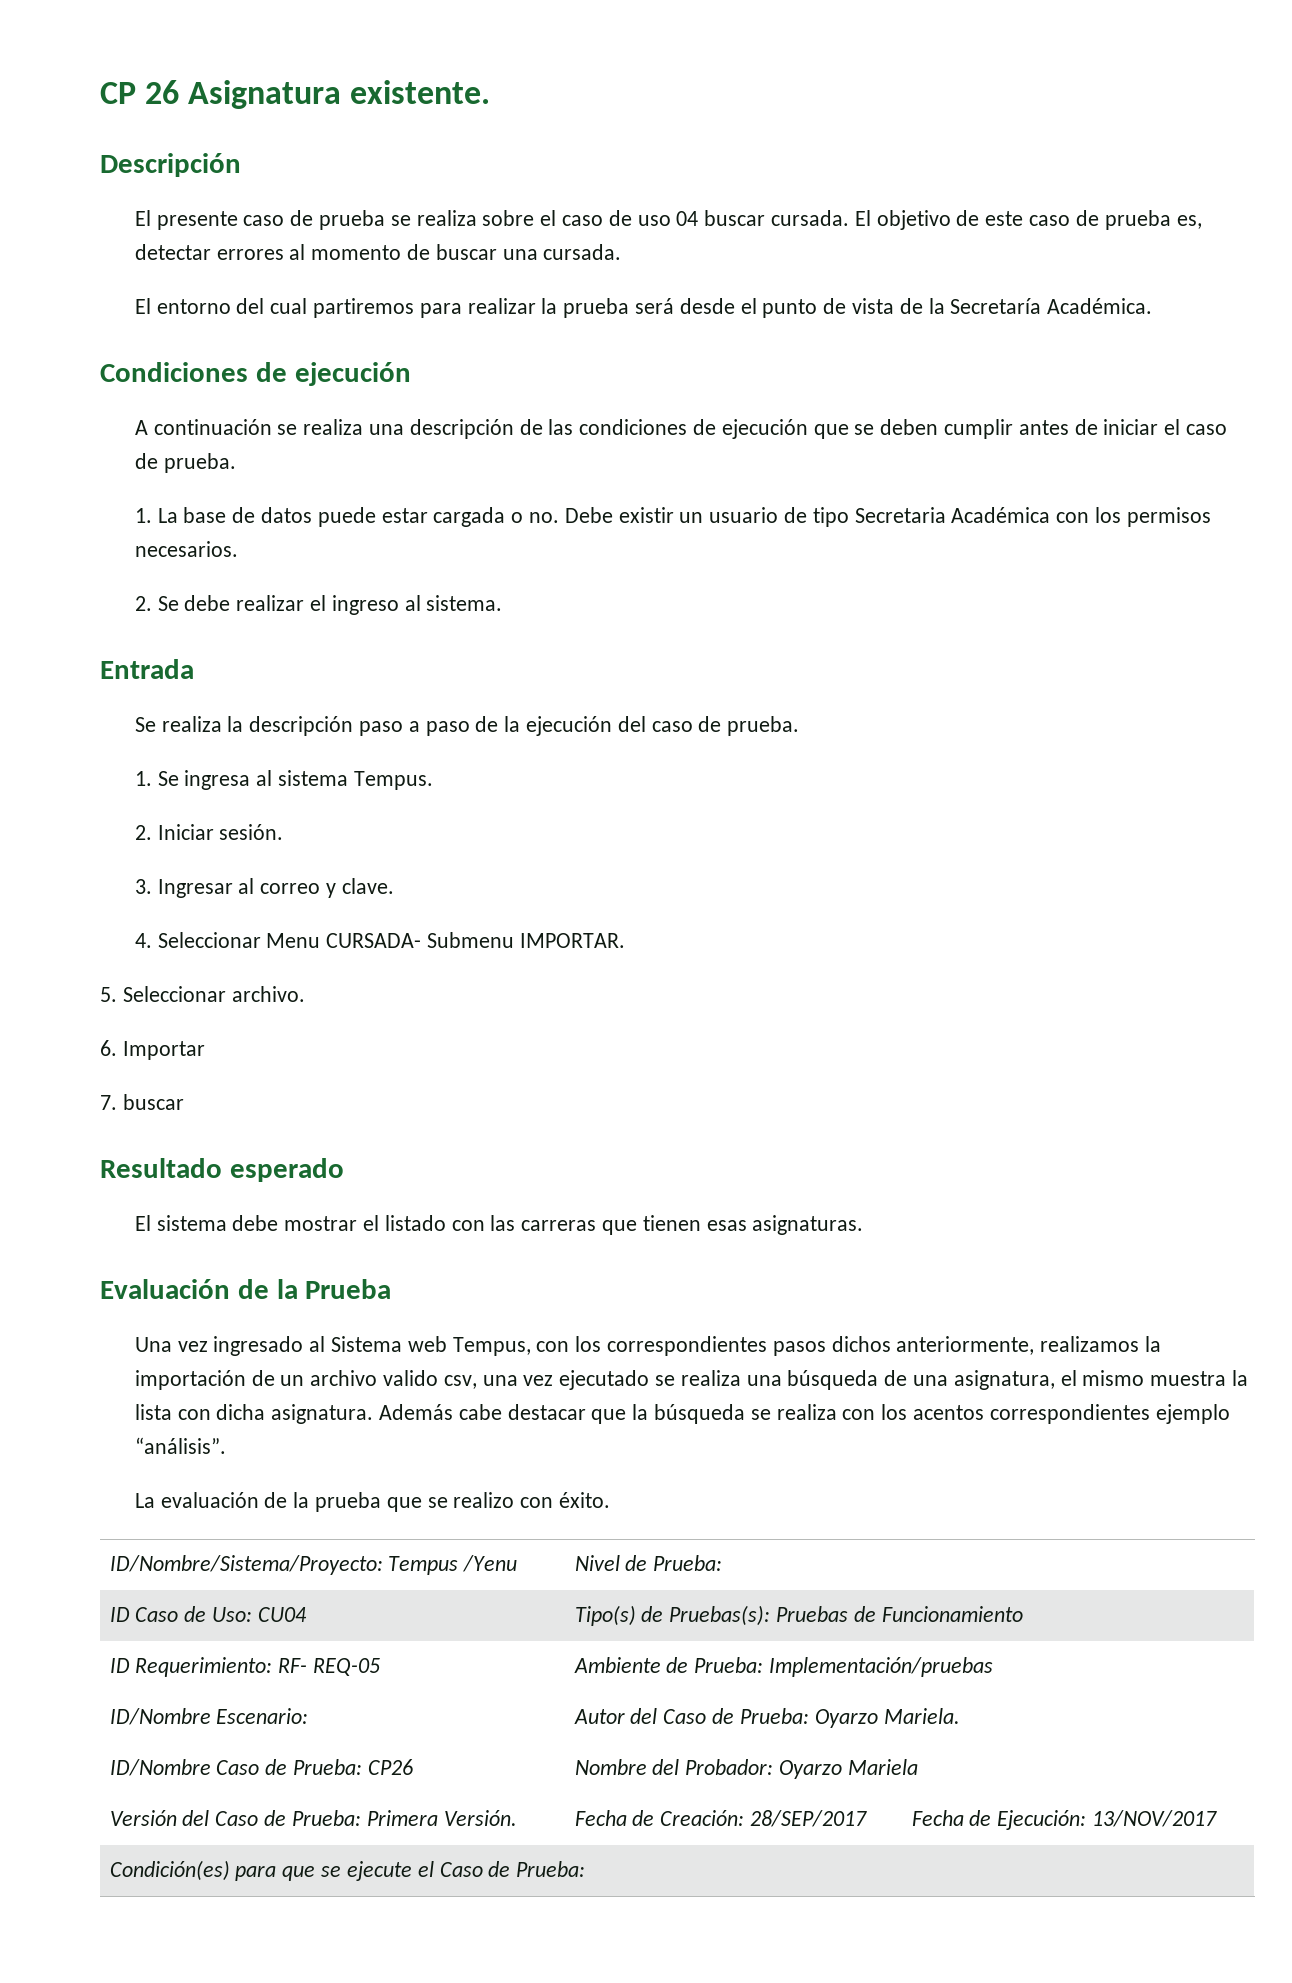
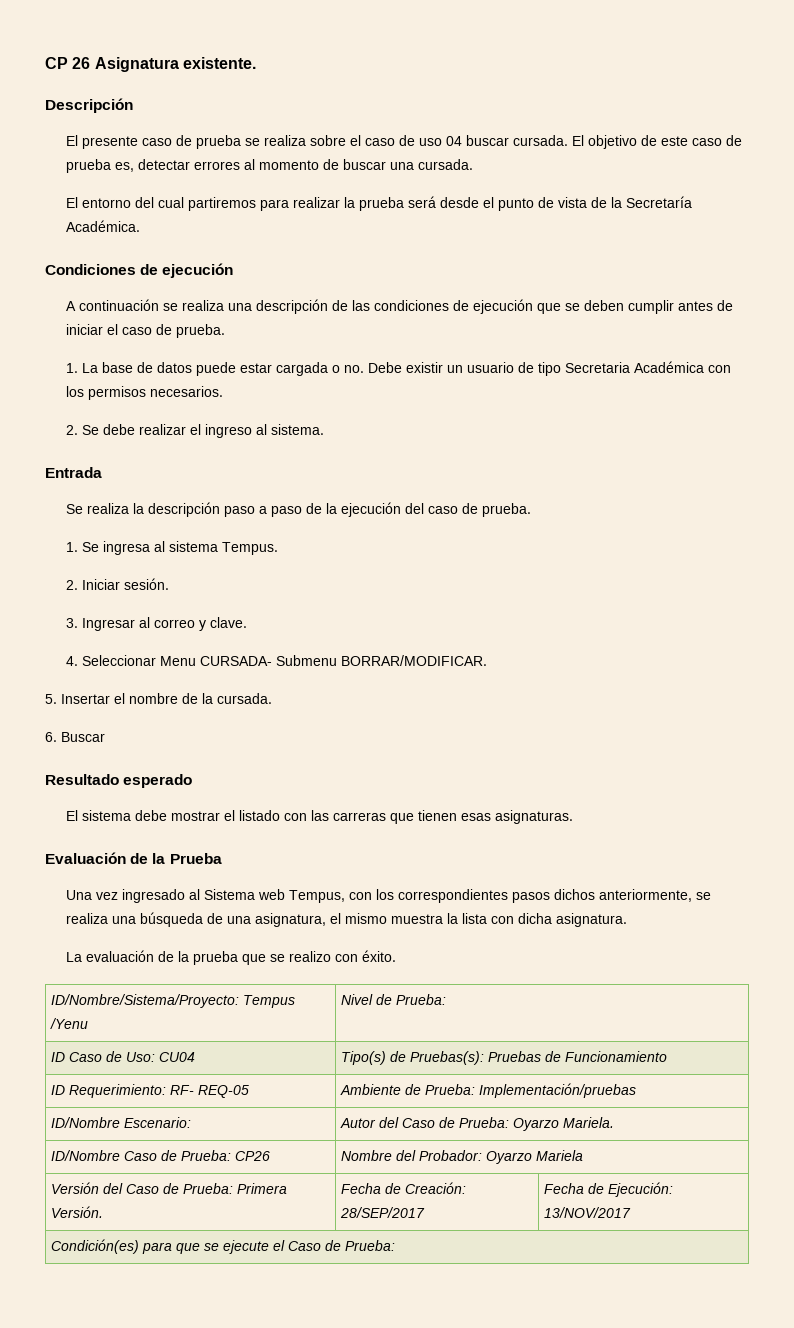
- 4. Seleccionar Menu CURSADA- Submenu IMPORTAR.
+ 4. Seleccionar Menu CURSADA- Submenu BORRAR/MODIFICAR.
- 5. Seleccionar archivo.
- 6. Importar
- 7. buscar
+ 5. Insertar el nombre de la cursada.
+ 6. Buscar
- Una vez ingresado al Sistema web Tempus, con los correspondientes pasos dichos anteriormente, realizamos la importación de un archivo valido csv, una vez ejecutado se realiza una búsqueda de una asignatura, el mismo muestra la lista con dicha asignatura. Además cabe destacar que la búsqueda se realiza con los acentos correspondientes ejemplo “análisis”.
+ Una vez ingresado al Sistema web Tempus, con los correspondientes pasos dichos anteriormente, se realiza una búsqueda de una asignatura, el mismo muestra la lista con dicha asignatura.

